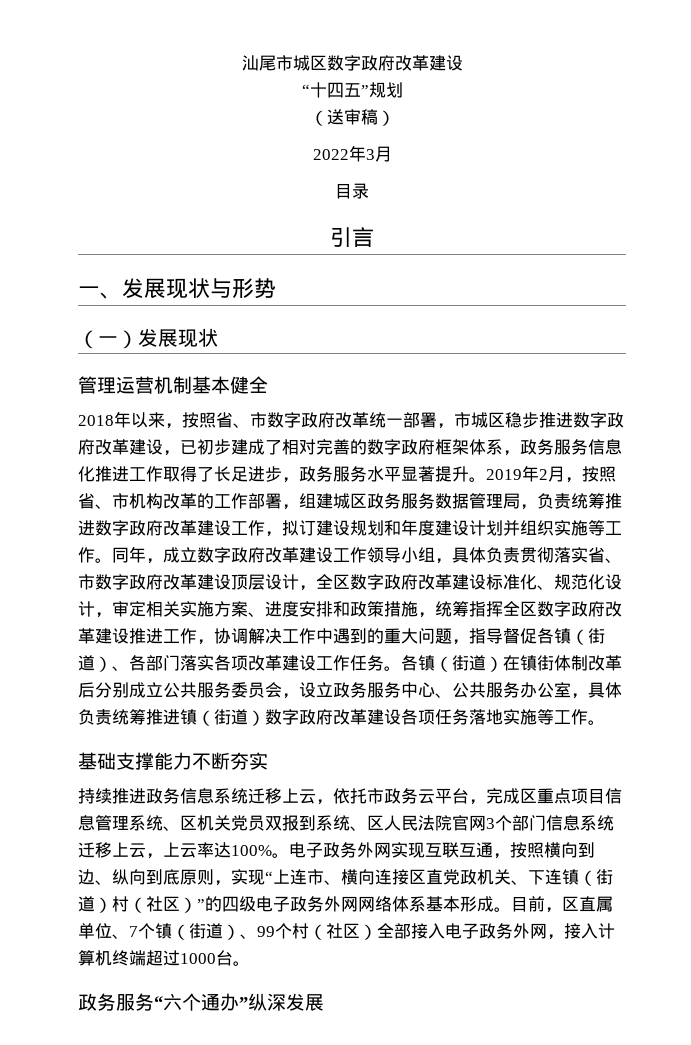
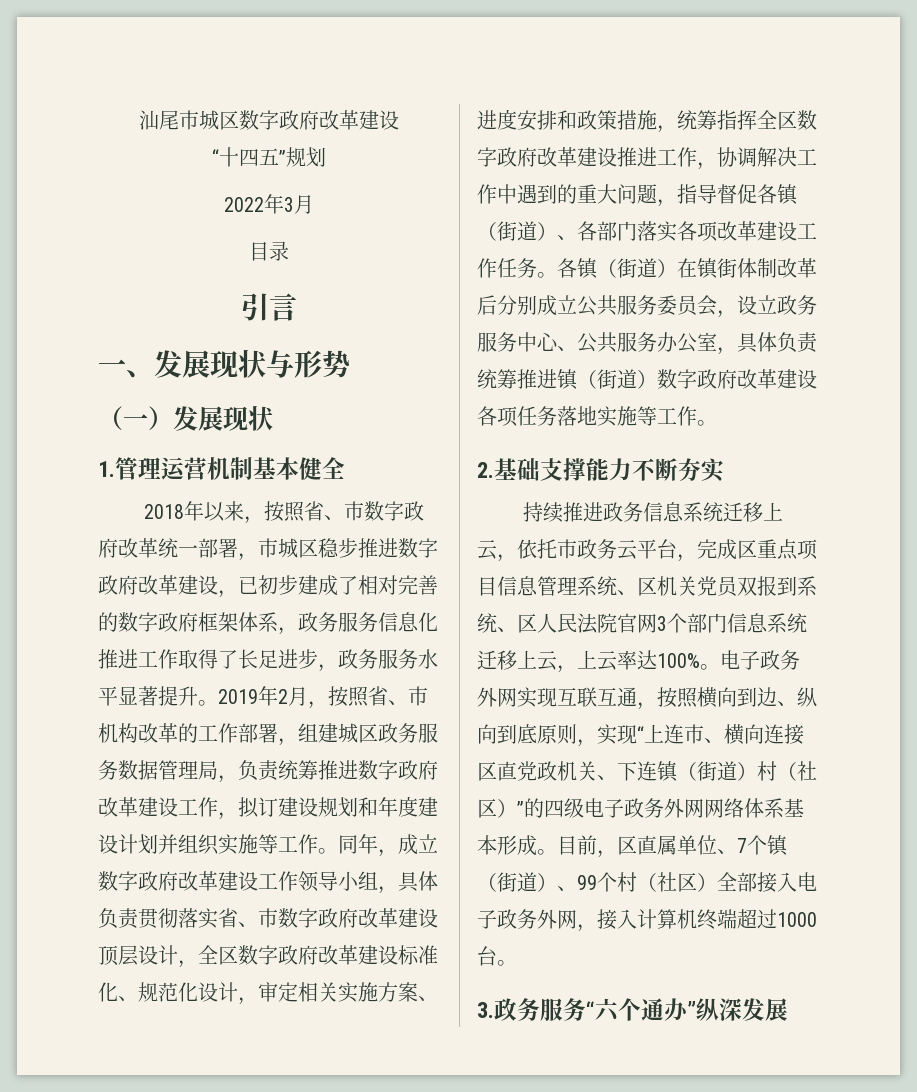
- （送审稿）
- 管理运营机制基本健全
+ 1.管理运营机制基本健全
- 基础支撑能力不断夯实
+ 2.基础支撑能力不断夯实
- 政务服务“六个通办”纵深发展
+ 3.政务服务“六个通办”纵深发展

